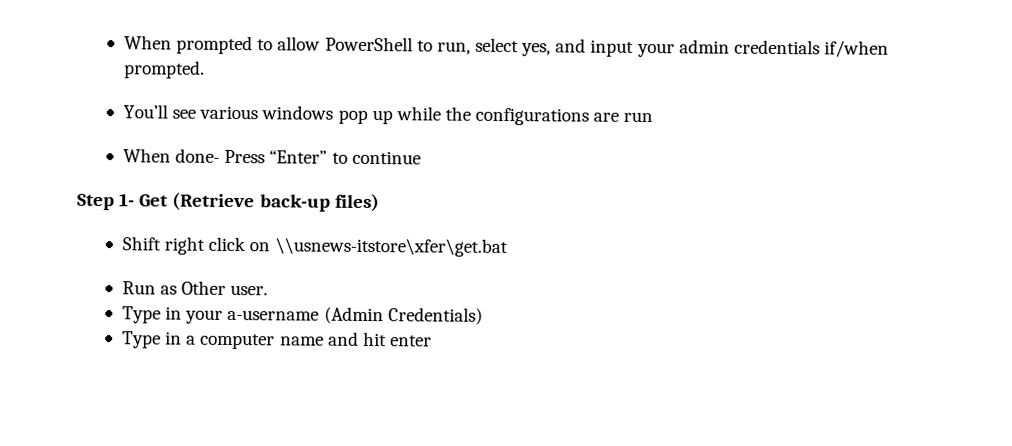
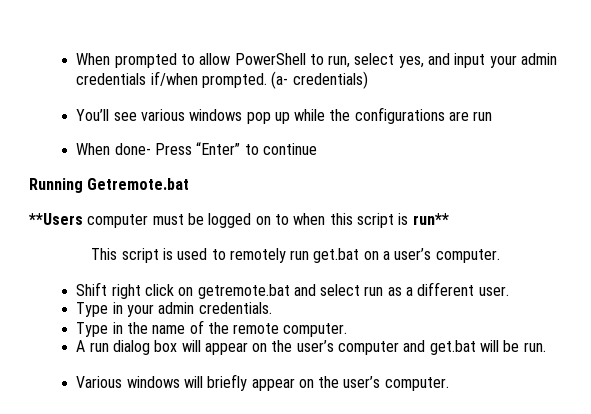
+ (a- credentials)
- Step 1- Get (Retrieve back-up files)
- Shift right click on \\usnews-itstore\xfer\get.bat
- Run as Other user.
+ Running Getremote.bat
+ **Users computer must be logged on to when this script is run**
+ This script is used to remotely run get.bat on a user’s computer.
+ Shift right click on getremote.bat and select run as a different user.
- Type in your a-username (Admin Credentials)
- Type in a computer name and hit enter
+ Type in your admin credentials.
+ Type in the name of the remote computer.
+ A run dialog box will appear on the user’s computer and get.bat will be run.
+ Various windows will briefly appear on the user’s computer.

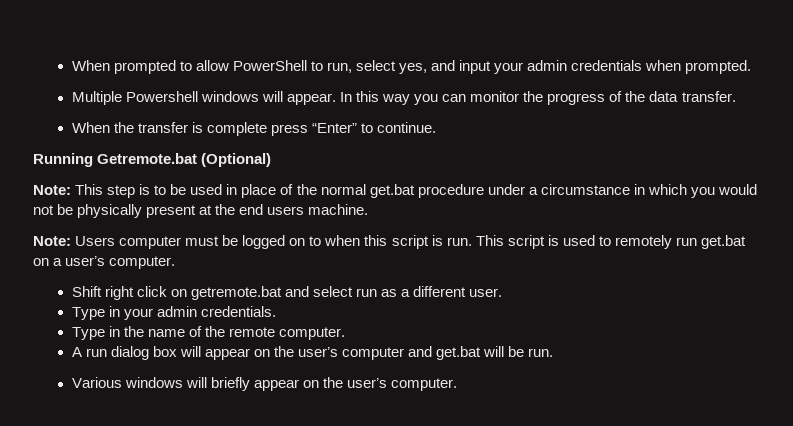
- When prompted to allow PowerShell to run, select yes, and input your admin credentials if/when prompted. (a- credentials)
- You’ll see various windows pop up while the configurations are run
- When done- Press “Enter” to continue
+ When prompted to allow PowerShell to run, select yes, and input your admin credentials when prompted.
+ Multiple Powershell windows will appear. In this way you can monitor the progress of the data transfer.
+ When the transfer is complete press “Enter” to continue.
- Running Getremote.bat
- **Users computer must be logged on to when this script is run**
- This script is used to remotely run get.bat on a user’s computer.
+ Running Getremote.bat (Optional)
+ Note: This step is to be used in place of the normal get.bat procedure under a circumstance in which you would not be physically present at the end users machine.
+ Note: Users computer must be logged on to when this script is run. This script is used to remotely run get.bat on a user’s computer.

